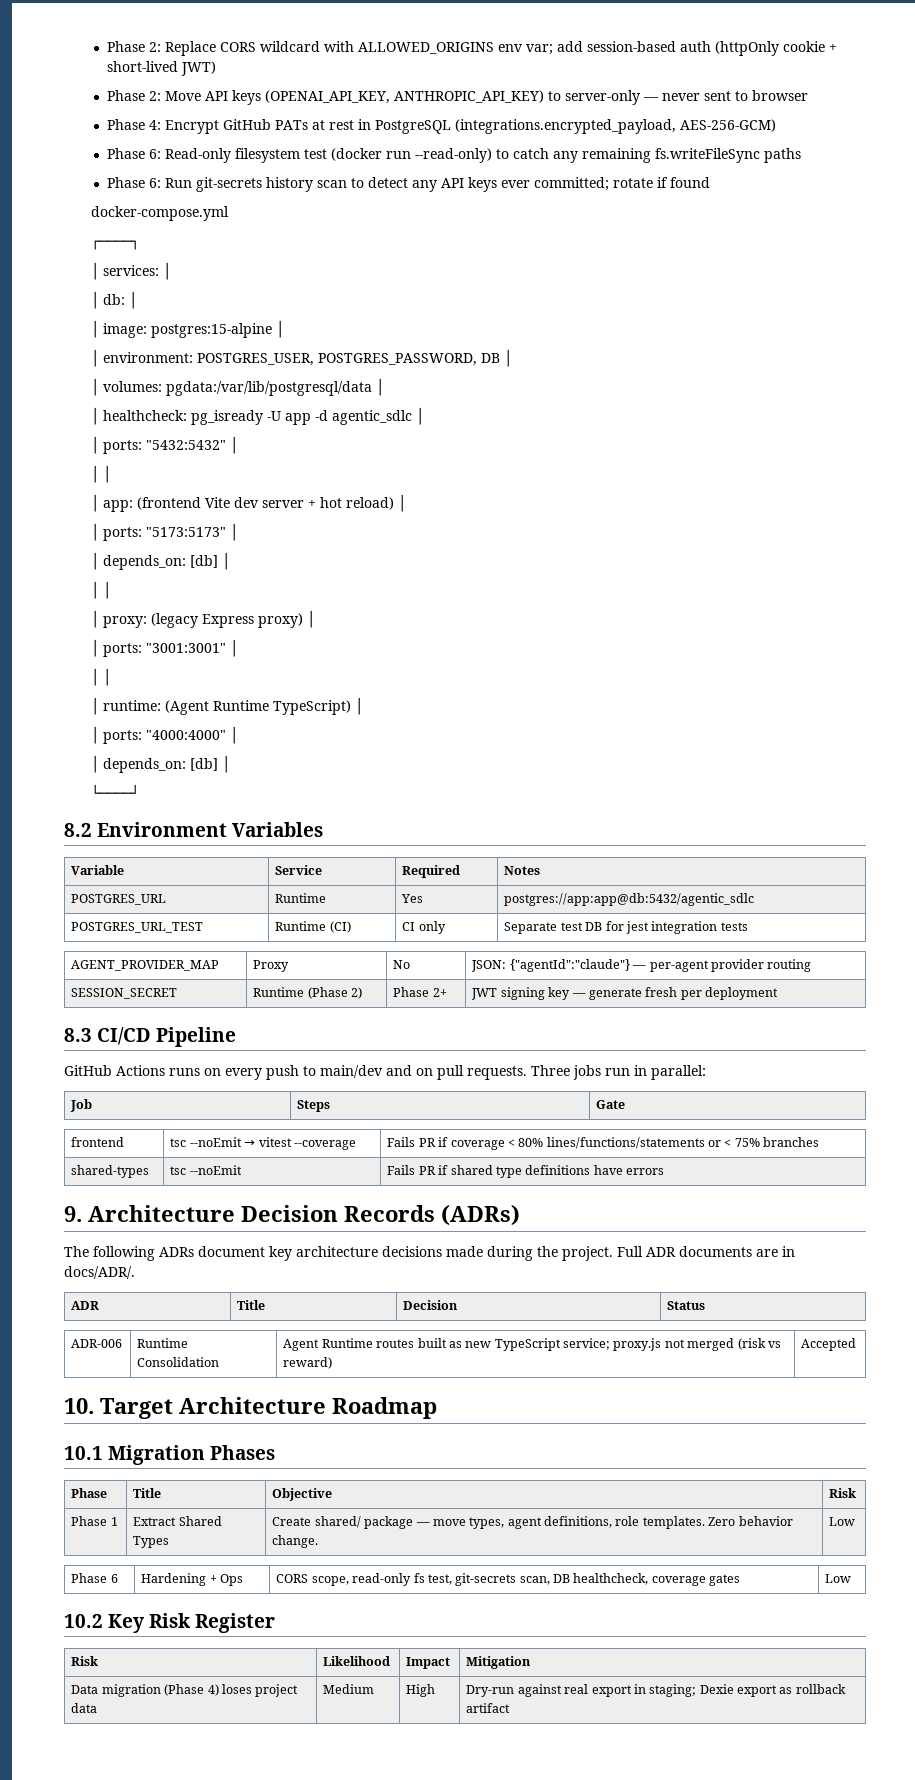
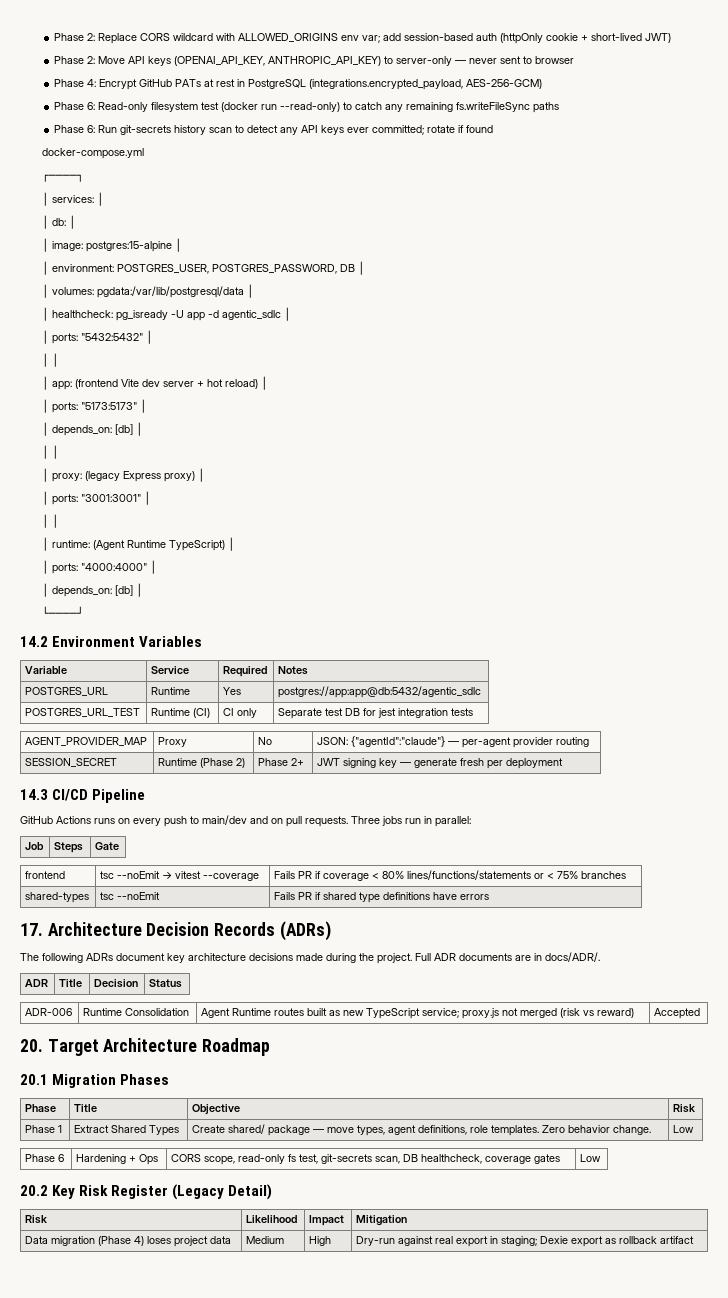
- 8.2 Environment Variables
+ 14.2 Environment Variables
- 8.3 CI/CD Pipeline
+ 14.3 CI/CD Pipeline
- 9. Architecture Decision Records (ADRs)
+ 17. Architecture Decision Records (ADRs)
- 10. Target Architecture Roadmap
+ 20. Target Architecture Roadmap
- 10.1 Migration Phases
+ 20.1 Migration Phases
- 10.2 Key Risk Register
+ 20.2 Key Risk Register (Legacy Detail)

